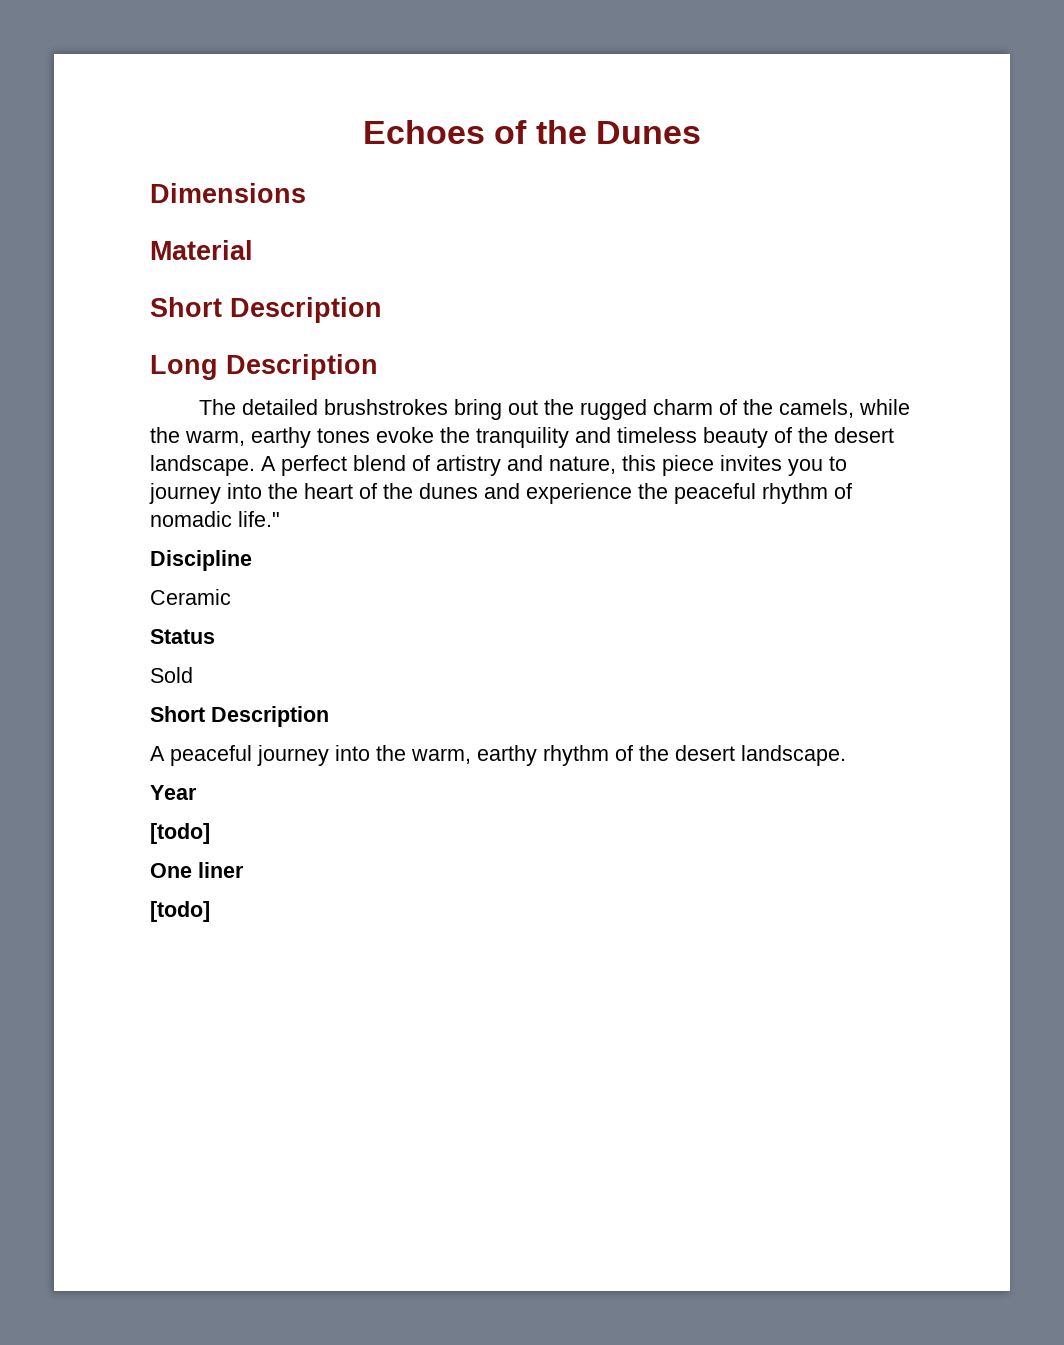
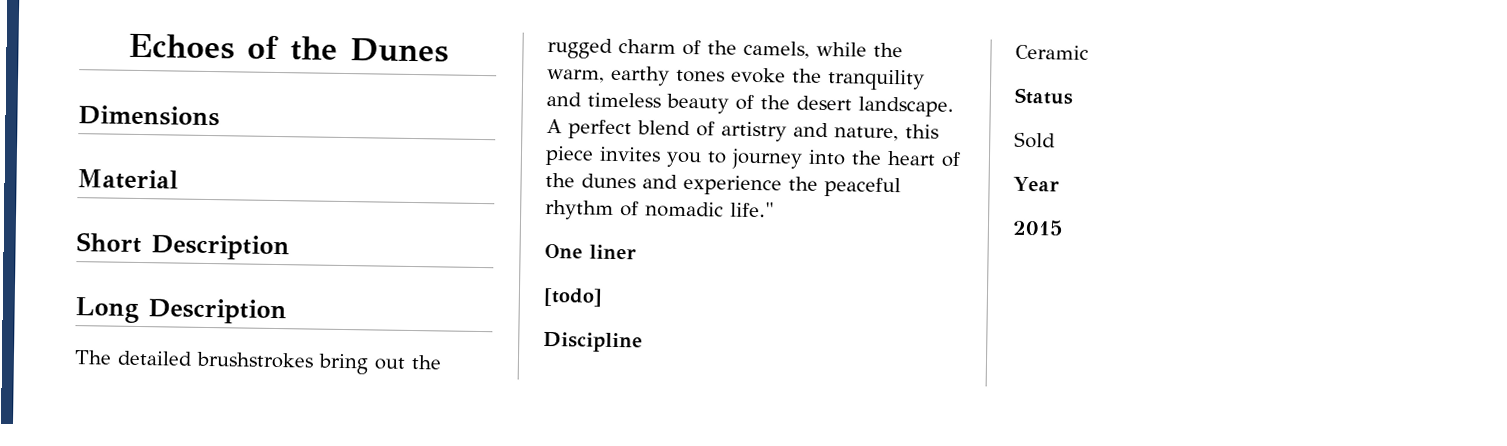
+ One liner
+ [todo]
  Sold
- Short Description
- A peaceful journey into the warm, earthy rhythm of the desert landscape.
  Year
- [todo]
- One liner
- [todo]
+ 2015

